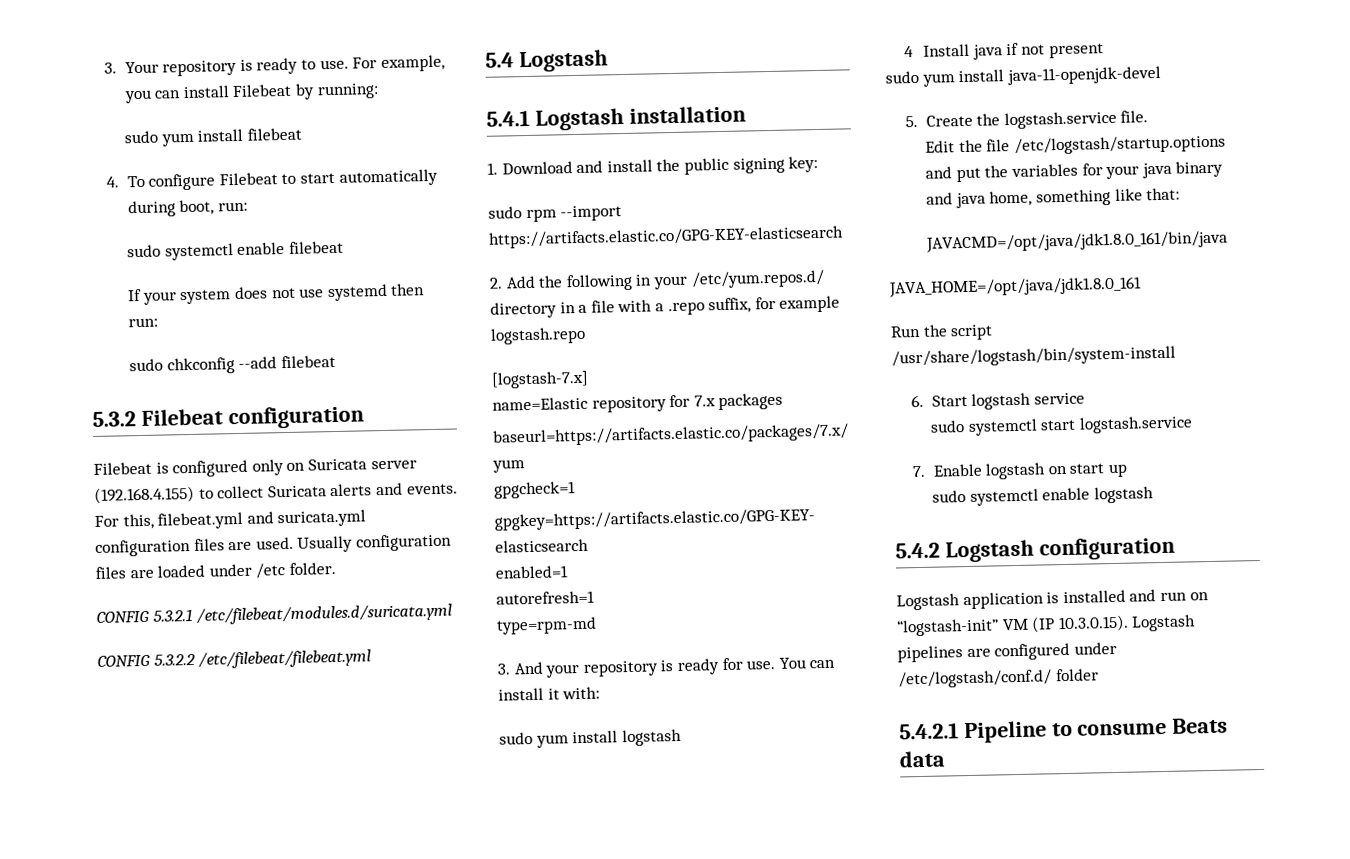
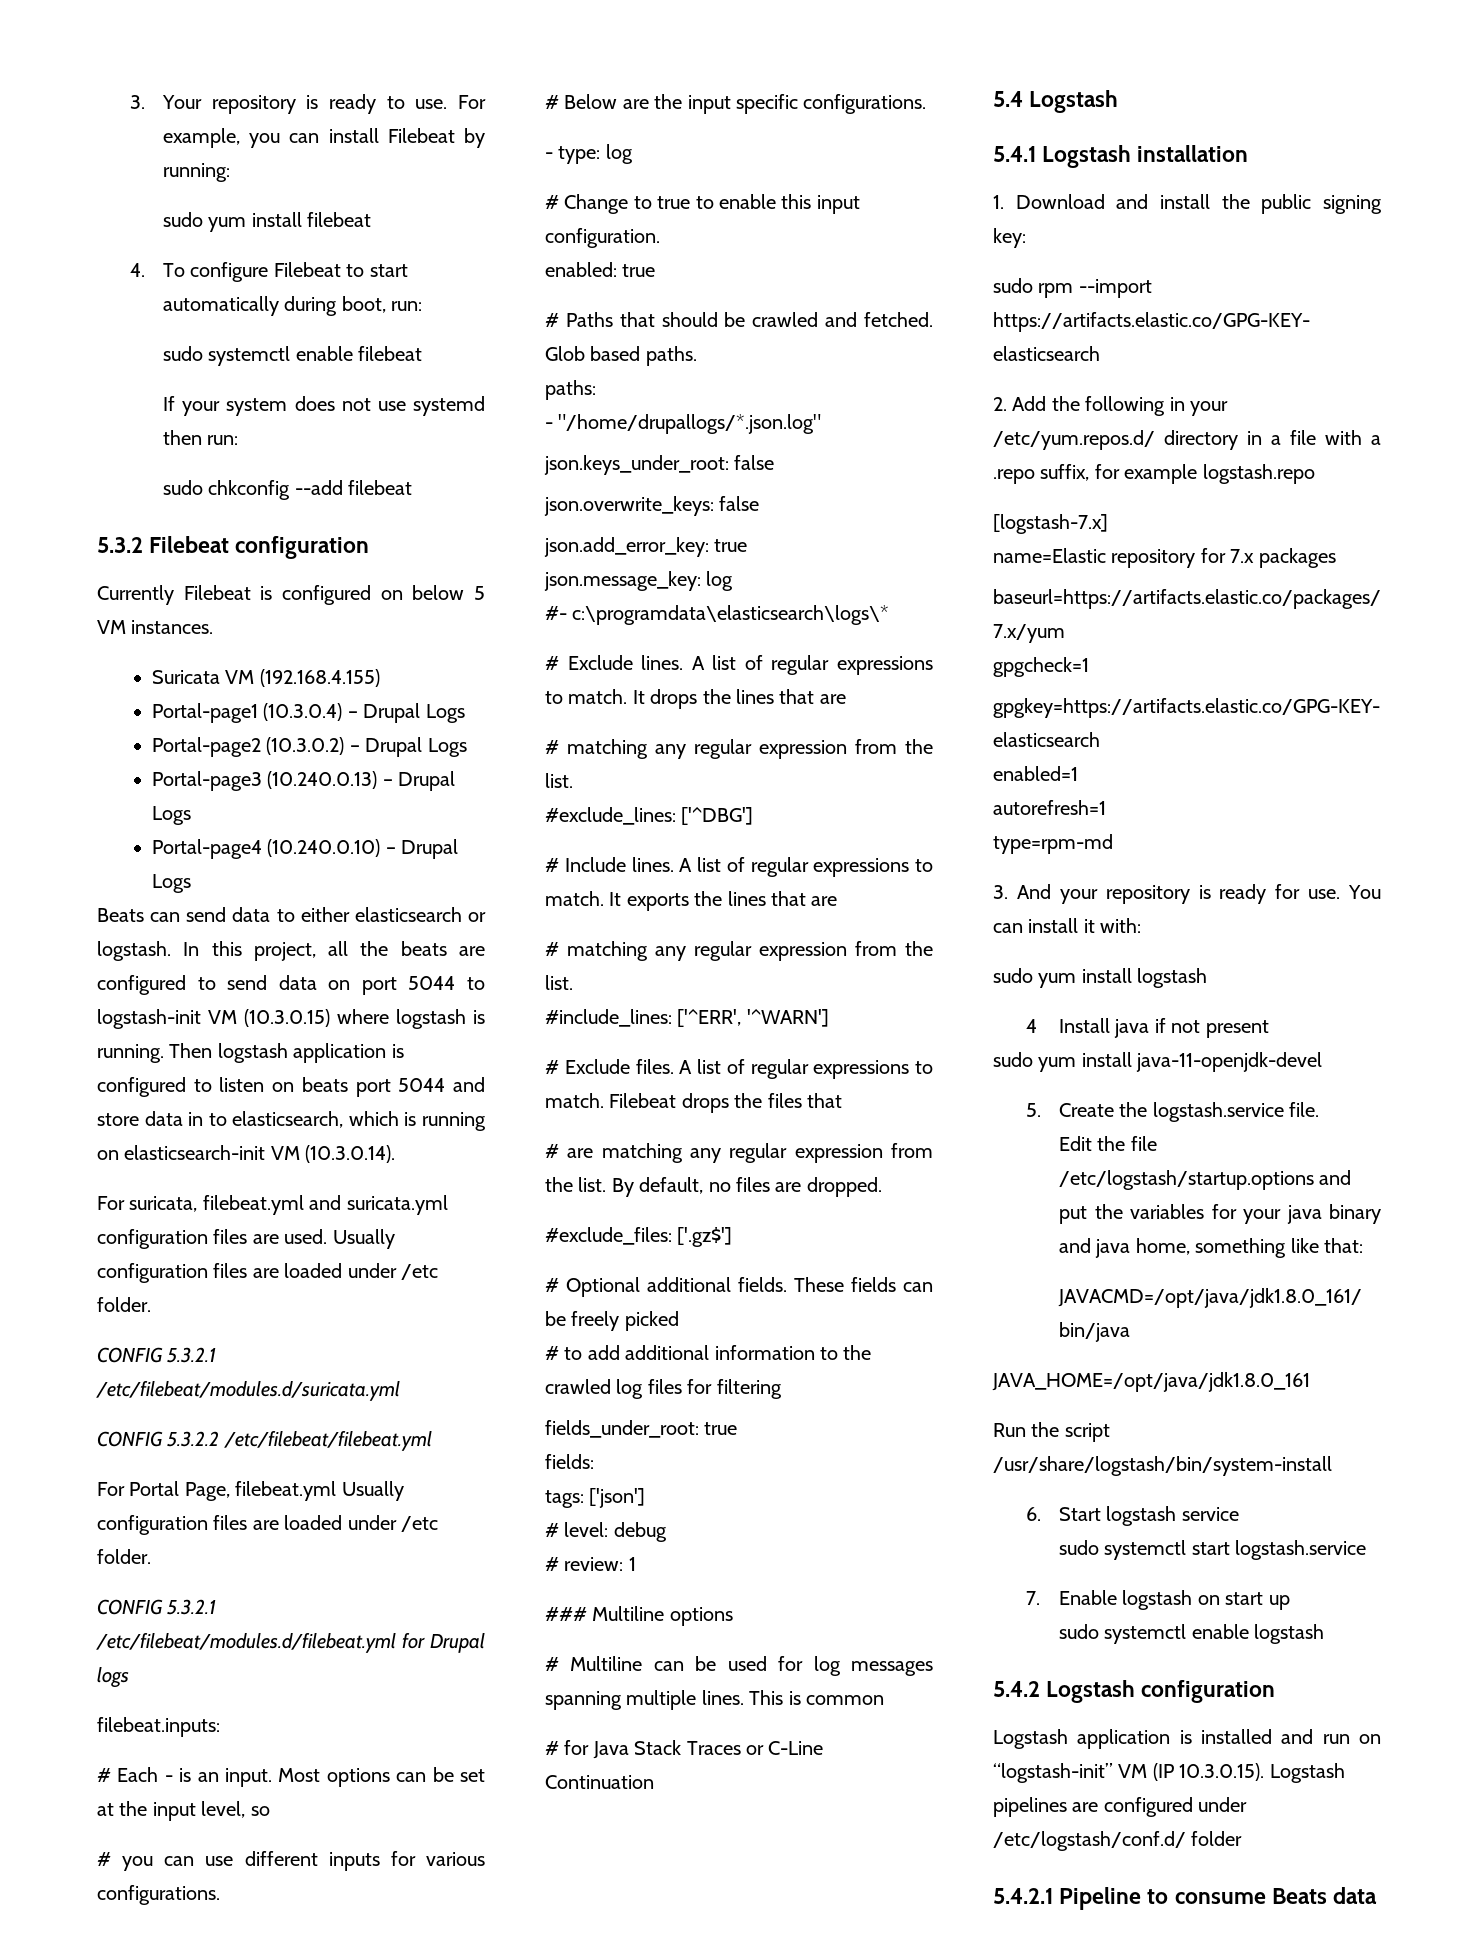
- Filebeat is configured only on Suricata server (192.168.4.155) to collect Suricata alerts and events. For this, filebeat.yml and suricata.yml configuration files are used.
+ Currently Filebeat is configured on below 5 VM instances.
+ Suricata VM (192.168.4.155)
+ Portal-page1 (10.3.0.4) – Drupal Logs
+ Portal-page2 (10.3.0.2) – Drupal Logs
+ Portal-page3 (10.240.0.13) – Drupal Logs
+ Portal-page4 (10.240.0.10) – Drupal Logs
+ Beats can send data to either elasticsearch or logstash. In this project, all the beats are configured to send data on port 5044 to logstash-init VM (10.3.0.15) where logstash is running. Then logstash application is configured to listen on beats port 5044 and store data in to elasticsearch, which is running on elasticsearch-init VM (10.3.0.14).
+ For suricata, filebeat.yml and suricata.yml configuration files are used.
+ For Portal Page, filebeat.yml Usually configuration files are loaded under /etc folder.
+ CONFIG 5.3.2.1 /etc/filebeat/modules.d/filebeat.yml for Drupal logs
+ filebeat.inputs:
+ # Each - is an input. Most options can be set at the input level, so
+ # you can use different inputs for various configurations.
+ # Below are the input specific configurations.
+ - type: log
+ # Change to true to enable this input configuration.
+ enabled: true
+ # Paths that should be crawled and fetched. Glob based paths.
+ paths:
+ - "/home/drupallogs/*.json.log"
+ json.keys_under_root: false
+ json.overwrite_keys: false
+ json.add_error_key: true
+ json.message_key: log
+ #- c:\programdata\elasticsearch\logs\*
+ # Exclude lines. A list of regular expressions to match. It drops the lines that are
+ # matching any regular expression from the list.
+ #exclude_lines: ['^DBG']
+ # Include lines. A list of regular expressions to match. It exports the lines that are
+ # matching any regular expression from the list.
+ #include_lines: ['^ERR', '^WARN']
+ # Exclude files. A list of regular expressions to match. Filebeat drops the files that
+ # are matching any regular expression from the list. By default, no files are dropped.
+ #exclude_files: ['.gz$']
+ # Optional additional fields. These fields can be freely picked
+ # to add additional information to the crawled log files for filtering
+ fields_under_root: true
+ fields:
+ tags: ['json']
+ # level: debug
+ # review: 1
+ ### Multiline options
+ # Multiline can be used for log messages spanning multiple lines. This is common
+ # for Java Stack Traces or C-Line Continuation

